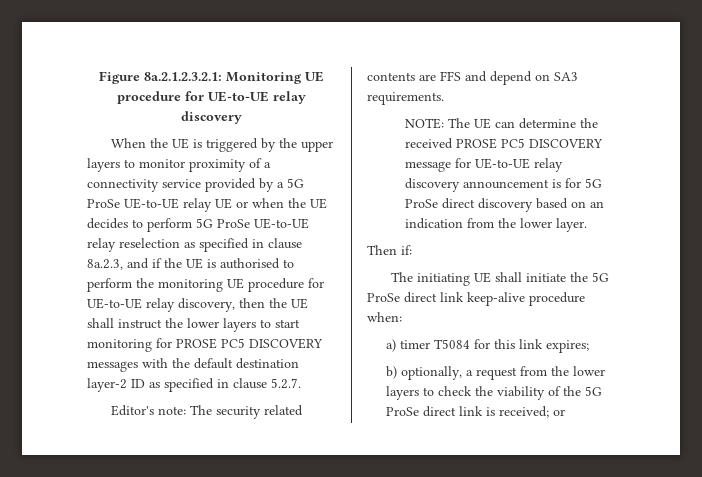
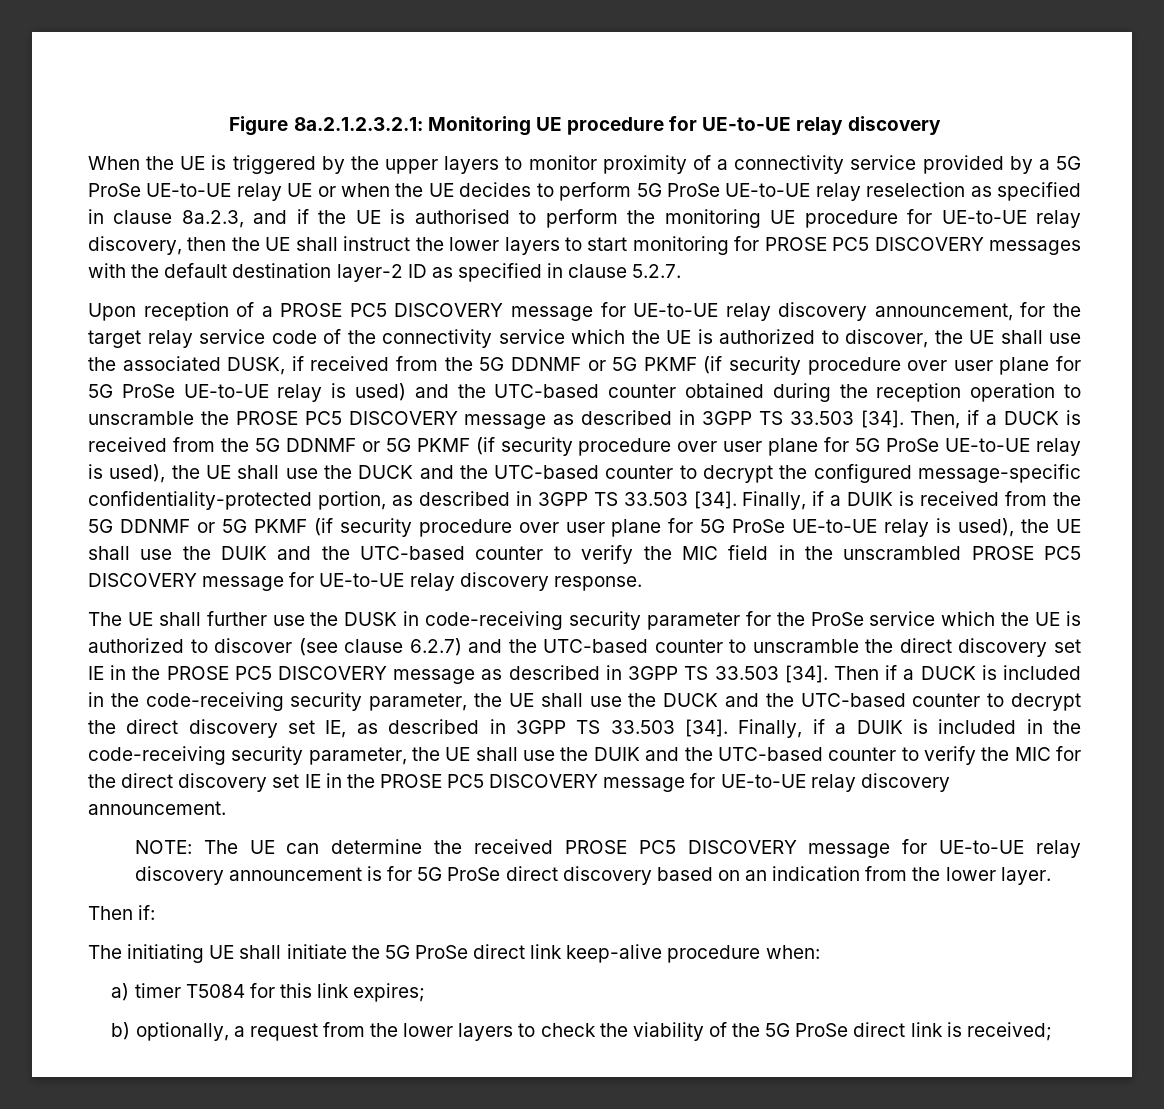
- Editor's note: The security related contents are FFS and depend on SA3 requirements.
+ Upon reception of a PROSE PC5 DISCOVERY message for UE-to-UE relay discovery announcement, for the target relay service code of the connectivity service which the UE is authorized to discover, the UE shall use the associated DUSK, if received from the 5G DDNMF or 5G PKMF (if security procedure over user plane for 5G ProSe UE-to-UE relay is used) and the UTC-based counter obtained during the reception operation to unscramble the PROSE PC5 DISCOVERY message as described in 3GPP TS 33.503 [34]. Then, if a DUCK is received from the 5G DDNMF or 5G PKMF (if security procedure over user plane for 5G ProSe UE-to-UE relay is used), the UE shall use the DUCK and the UTC-based counter to decrypt the configured message-specific confidentiality-protected portion, as described in 3GPP TS 33.503 [34]. Finally, if a DUIK is received from the 5G DDNMF or 5G PKMF (if security procedure over user plane for 5G ProSe UE-to-UE relay is used), the UE shall use the DUIK and the UTC-based counter to verify the MIC field in the unscrambled PROSE PC5 DISCOVERY message for UE-to-UE relay discovery response.
+ The UE shall further use the DUSK in code-receiving security parameter for the ProSe service which the UE is authorized to discover (see clause 6.2.7) and the UTC-based counter to unscramble the direct discovery set IE in the PROSE PC5 DISCOVERY message as described in 3GPP TS 33.503 [34]. Then if a DUCK is included in the code-receiving security parameter, the UE shall use the DUCK and the UTC-based counter to decrypt the direct discovery set IE, as described in 3GPP TS 33.503 [34]. Finally, if a DUIK is included in the code-receiving security parameter, the UE shall use the DUIK and the UTC-based counter to verify the MIC for the direct discovery set IE in the PROSE PC5 DISCOVERY message for UE-to-UE relay discovery announcement.
- b) optionally, a request from the lower layers to check the viability of the 5G ProSe direct link is received; or
+ b) optionally, a request from the lower layers to check the viability of the 5G ProSe direct link is received;

